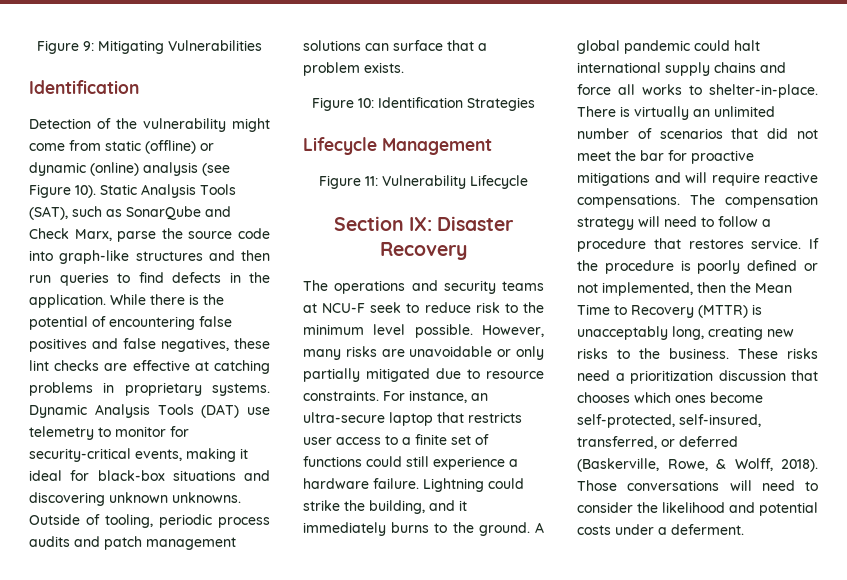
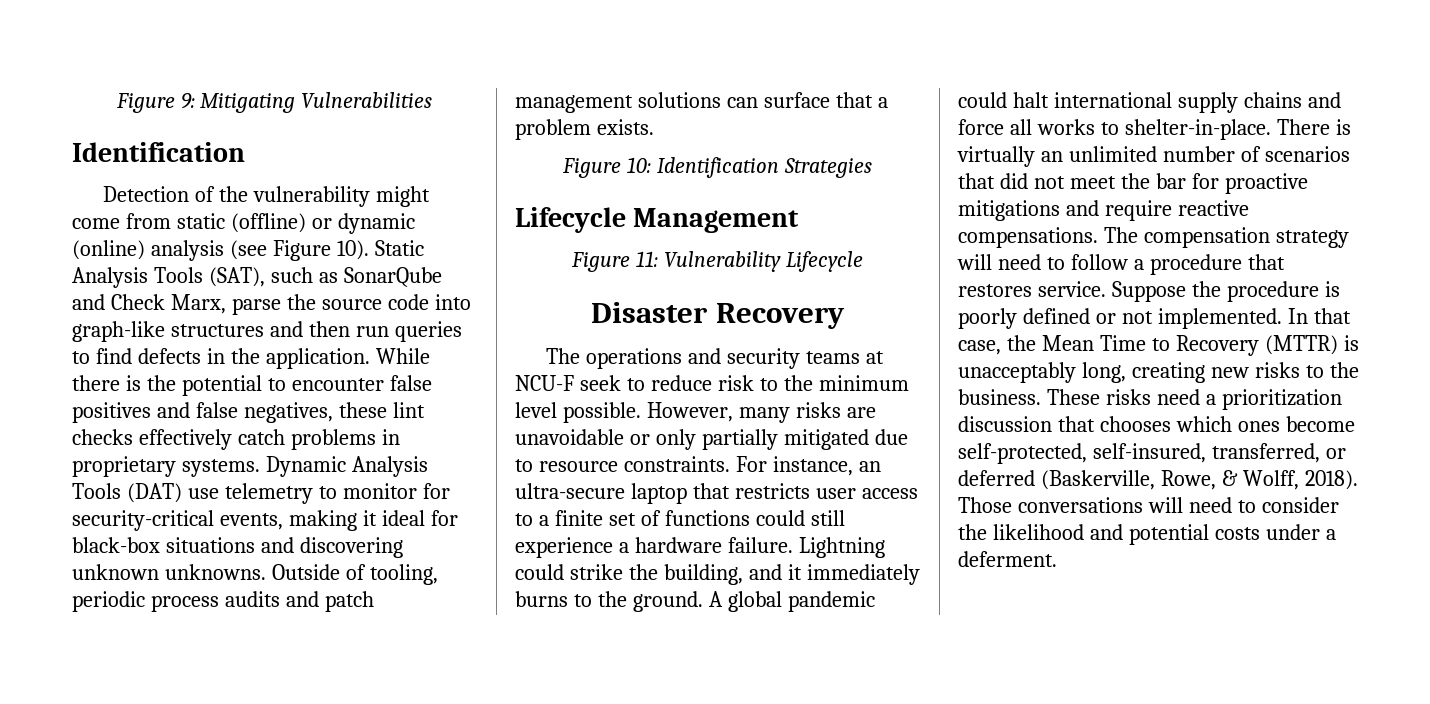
- While there is the potential of encountering false positives and false negatives, these lint checks are effective at catching problems in proprietary systems.
+ While there is the potential to encounter false positives and false negatives, these lint checks effectively catch problems in proprietary systems.
- Section IX: Disaster Recovery
+ Disaster Recovery
- There is virtually an unlimited number of scenarios that did not meet the bar for proactive mitigations and will require reactive compensations.
+ There is virtually an unlimited number of scenarios that did not meet the bar for proactive mitigations and require reactive compensations.
- If the procedure is poorly defined or not implemented, then the Mean Time to Recovery (MTTR) is unacceptably long, creating new risks to the business.
+ Suppose the procedure is poorly defined or not implemented. In that case, the Mean Time to Recovery (MTTR) is unacceptably long, creating new risks to the business.

